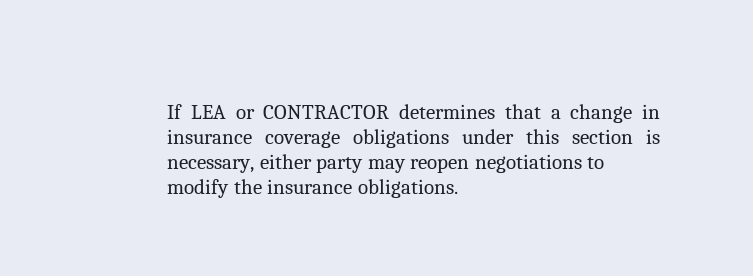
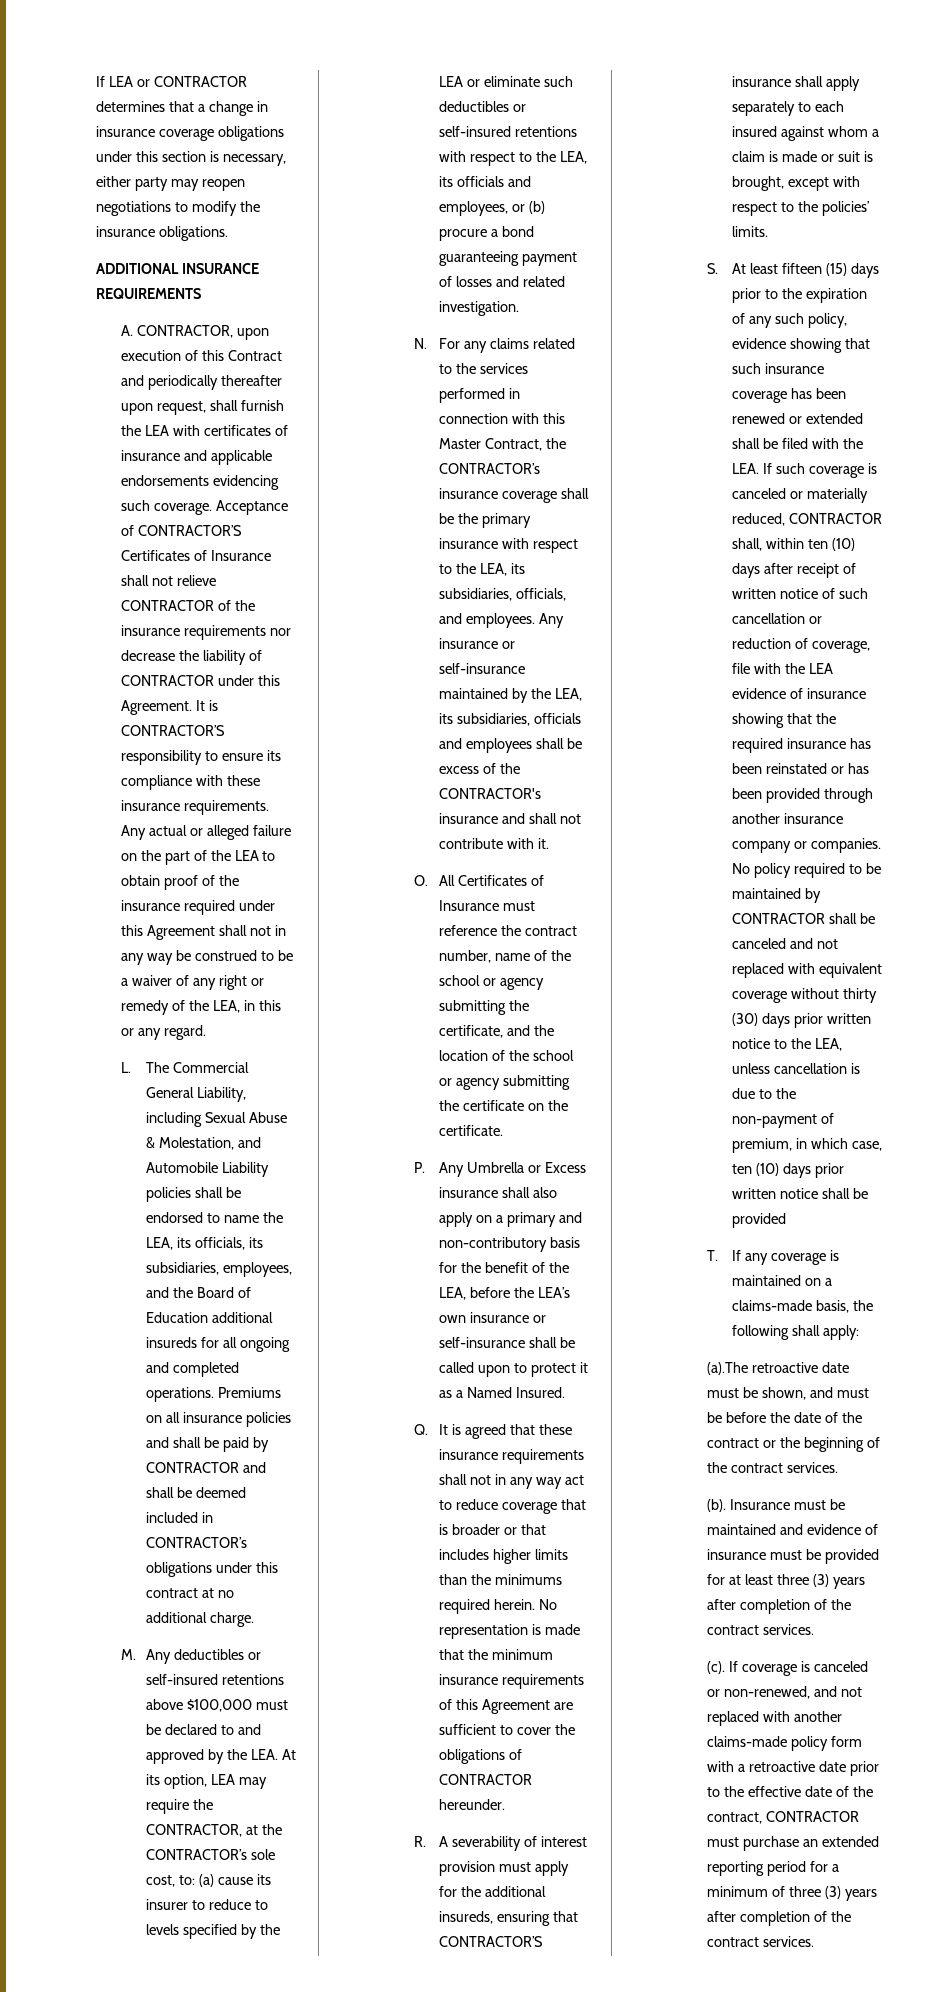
+ ADDITIONAL INSURANCE REQUIREMENTS
+ A. CONTRACTOR, upon execution of this Contract and periodically thereafter upon request, shall furnish the LEA with certificates of insurance and applicable endorsements evidencing such coverage. Acceptance of CONTRACTOR’S Certificates of Insurance shall not relieve CONTRACTOR of the insurance requirements nor decrease the liability of CONTRACTOR under this Agreement. It is CONTRACTOR’S responsibility to ensure its compliance with these insurance requirements. Any actual or alleged failure on the part of the LEA to obtain proof of the insurance required under this Agreement shall not in any way be construed to be a waiver of any right or remedy of the LEA, in this or any regard.
+ L. The Commercial General Liability, including Sexual Abuse & Molestation, and Automobile Liability policies shall be endorsed to name the LEA, its officials, its subsidiaries, employees, and the Board of Education additional insureds for all ongoing and completed operations. Premiums on all insurance policies and shall be paid by CONTRACTOR and shall be deemed included in CONTRACTOR’s obligations under this contract at no additional charge.
+ M. Any deductibles or self-insured retentions above $100,000 must be declared to and approved by the LEA. At its option, LEA may require the CONTRACTOR, at the CONTRACTOR’s sole cost, to: (a) cause its insurer to reduce to levels specified by the LEA or eliminate such deductibles or self-insured retentions with respect to the LEA, its officials and employees, or (b) procure a bond guaranteeing payment of losses and related investigation.
+ N. For any claims related to the services performed in connection with this Master Contract, the CONTRACTOR’s insurance coverage shall be the primary insurance with respect to the LEA, its subsidiaries, officials, and employees. Any insurance or self-insurance maintained by the LEA, its subsidiaries, officials and employees shall be excess of the CONTRACTOR's insurance and shall not contribute with it.
+ O. All Certificates of Insurance must reference the contract number, name of the school or agency submitting the certificate, and the location of the school or agency submitting the certificate on the certificate.
+ P. Any Umbrella or Excess insurance shall also apply on a primary and non-contributory basis for the benefit of the LEA, before the LEA’s own insurance or self-insurance shall be called upon to protect it as a Named Insured.
+ Q. It is agreed that these insurance requirements shall not in any way act to reduce coverage that is broader or that includes higher limits than the minimums required herein. No representation is made that the minimum insurance requirements of this Agreement are sufficient to cover the obligations of CONTRACTOR hereunder.
+ R. A severability of interest provision must apply for the additional insureds, ensuring that CONTRACTOR’S insurance shall apply separately to each insured against whom a claim is made or suit is brought, except with respect to the policies’ limits.
+ S. At least fifteen (15) days prior to the expiration of any such policy, evidence showing that such insurance coverage has been renewed or extended shall be filed with the LEA. If such coverage is canceled or materially reduced, CONTRACTOR shall, within ten (10) days after receipt of written notice of such cancellation or reduction of coverage, file with the LEA evidence of insurance showing that the required insurance has been reinstated or has been provided through another insurance company or companies. No policy required to be maintained by CONTRACTOR shall be canceled and not replaced with equivalent coverage without thirty (30) days prior written notice to the LEA, unless cancellation is due to the non-payment of premium, in which case, ten (10) days prior written notice shall be provided
+ T. If any coverage is maintained on a claims-made basis, the following shall apply:
+ (a).The retroactive date must be shown, and must be before the date of the contract or the beginning of the contract services.
+ (b). Insurance must be maintained and evidence of insurance must be provided for at least three (3) years after completion of the contract services.
+ (c). If coverage is canceled or non-renewed, and not replaced with another claims-made policy form with a retroactive date prior to the effective date of the contract, CONTRACTOR must purchase an extended reporting period for a minimum of three (3) years after completion of the contract services.

